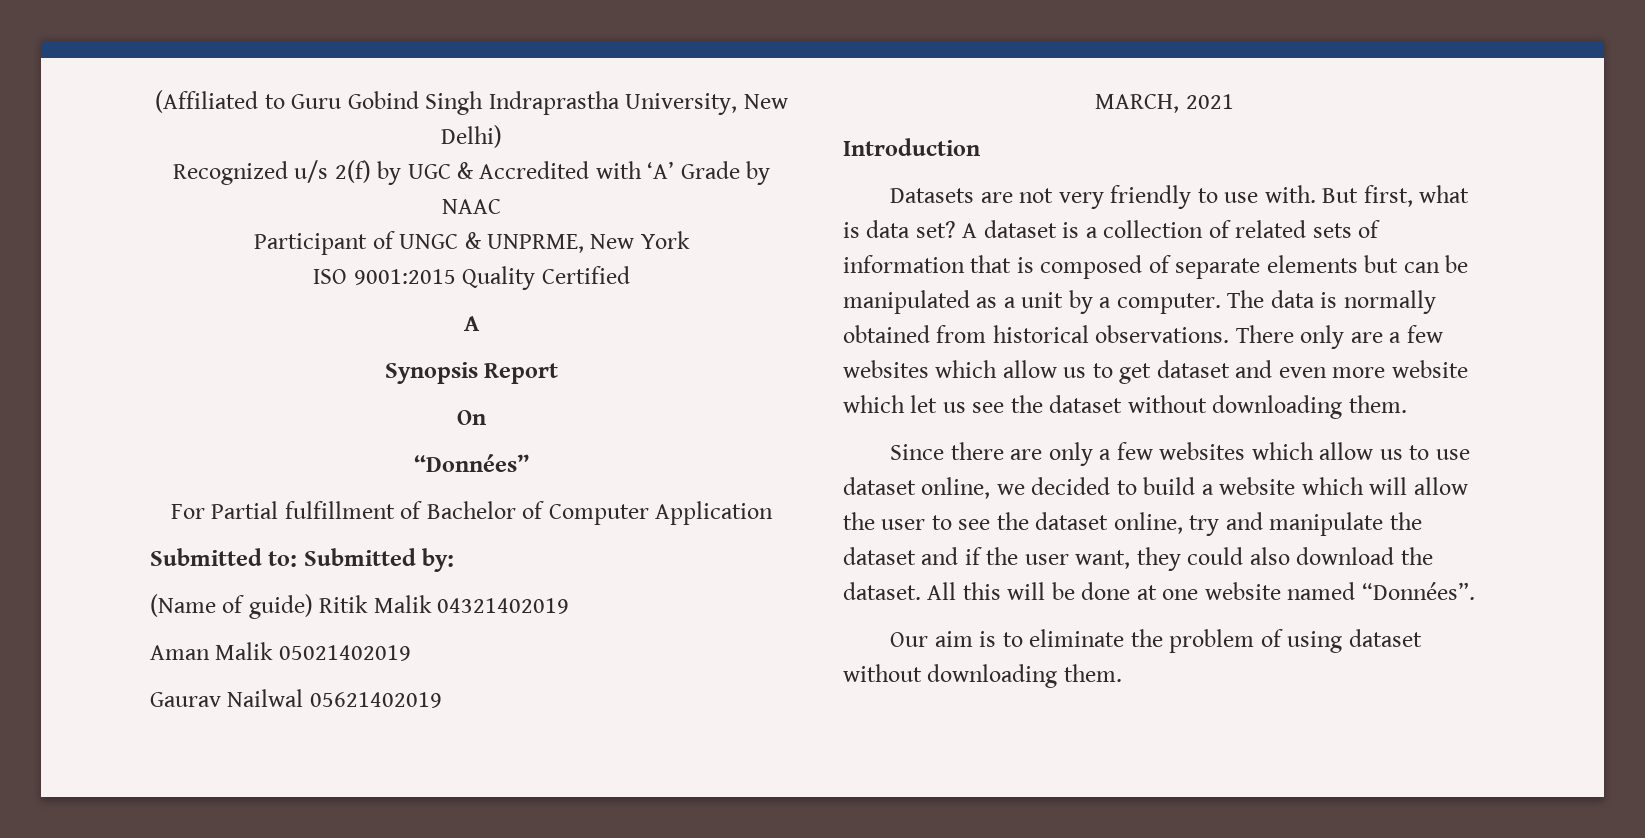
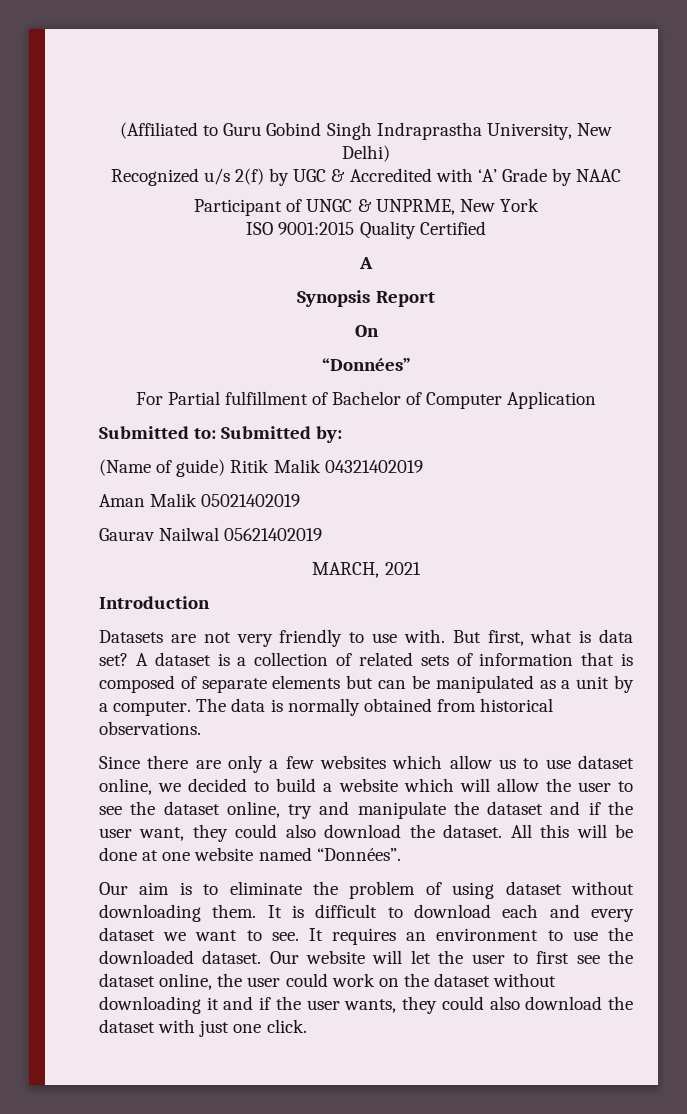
- There only are a few websites which allow us to get dataset and even more website which let us see the dataset without downloading them.
+ It is difficult to download each and every dataset we want to see. It requires an environment to use the downloaded dataset. Our website will let the user to first see the dataset online, the user could work on the dataset without downloading it and if the user wants, they could also download the dataset with just one click.

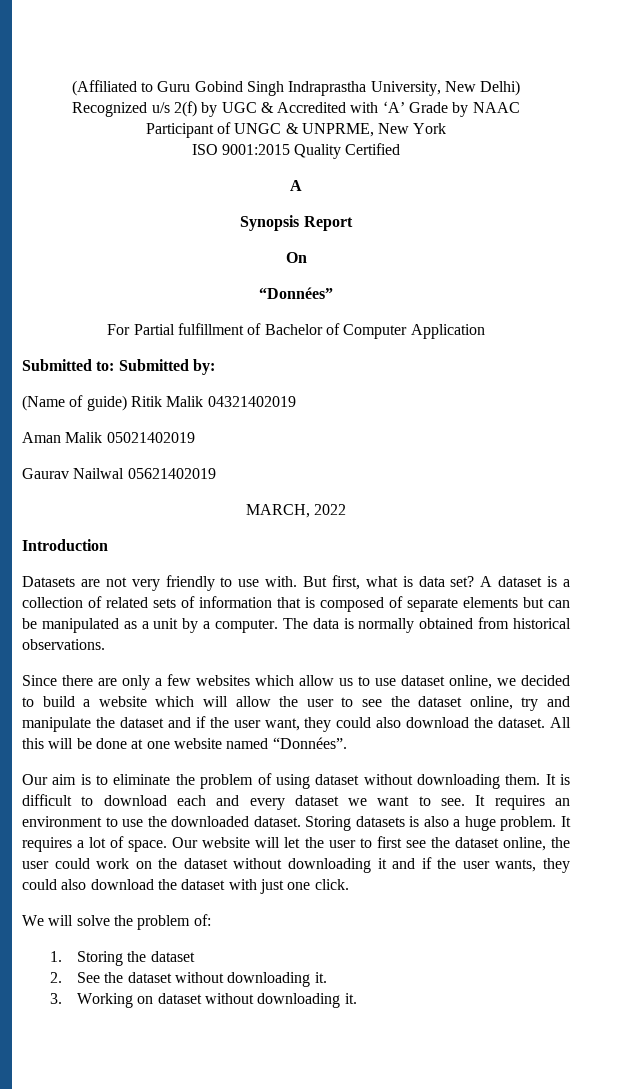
- MARCH, 2021
+ MARCH, 2022
+ Storing datasets is also a huge problem. It requires a lot of space.
+ We will solve the problem of:
+ 1. Storing the dataset
+ 2. See the dataset without downloading it.
+ 3. Working on dataset without downloading it.

